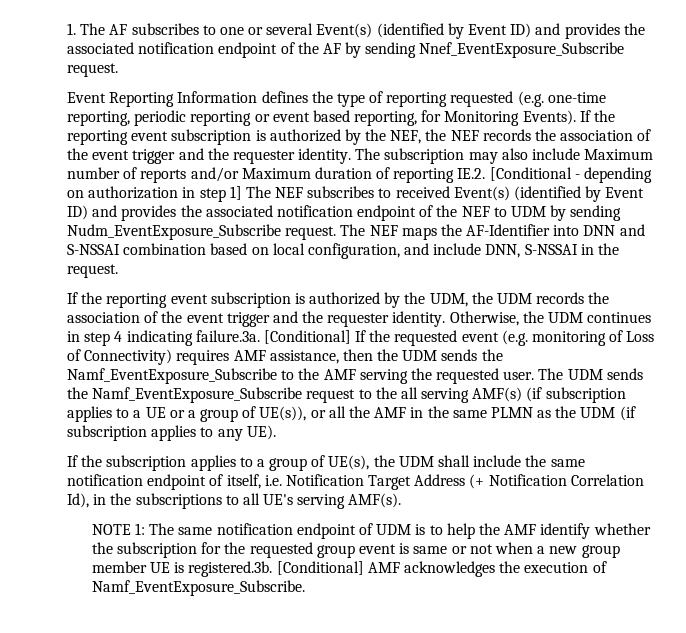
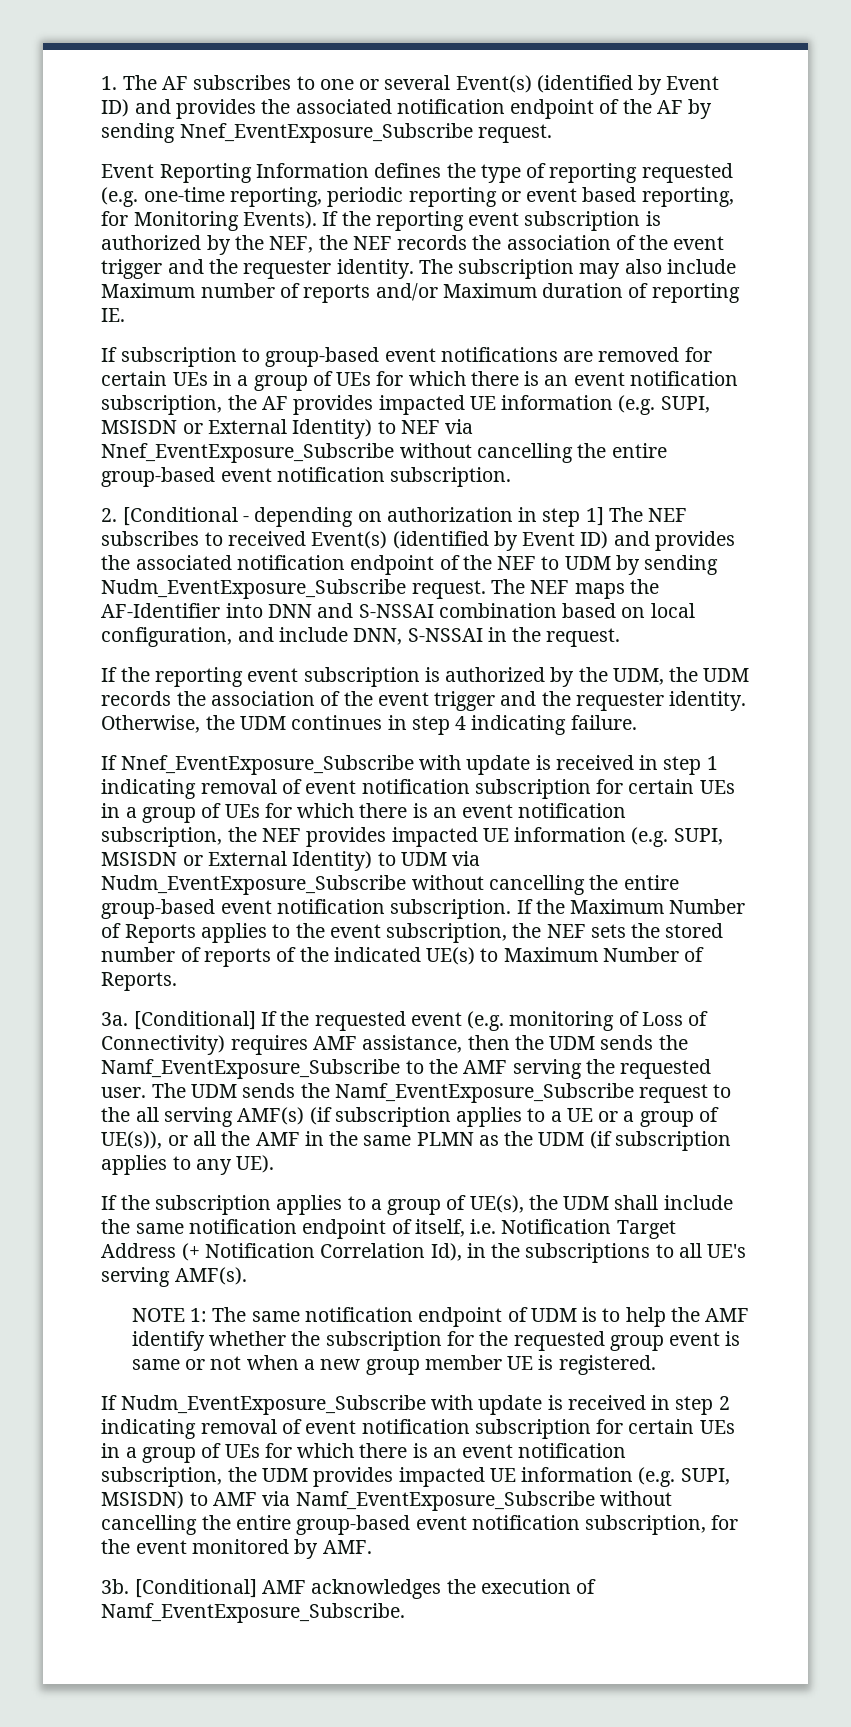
- The subscription may also include Maximum number of reports and/or Maximum duration of reporting IE.2. [Conditional - depending on authorization in step 1] The NEF subscribes to received Event(s) (identified by Event ID) and provides the associated notification endpoint of the NEF to UDM by sending Nudm_EventExposure_Subscribe request.
+ The subscription may also include Maximum number of reports and/or Maximum duration of reporting IE.
+ If subscription to group-based event notifications are removed for certain UEs in a group of UEs for which there is an event notification subscription, the AF provides impacted UE information (e.g. SUPI, MSISDN or External Identity) to NEF via Nnef_EventExposure_Subscribe without cancelling the entire group-based event notification subscription.
+ 2. [Conditional - depending on authorization in step 1] The NEF subscribes to received Event(s) (identified by Event ID) and provides the associated notification endpoint of the NEF to UDM by sending Nudm_EventExposure_Subscribe request.
- Otherwise, the UDM continues in step 4 indicating failure.3a. [Conditional] If the requested event (e.g. monitoring of Loss of Connectivity) requires AMF assistance, then the UDM sends the Namf_EventExposure_Subscribe to the AMF serving the requested user.
+ Otherwise, the UDM continues in step 4 indicating failure.
+ If Nnef_EventExposure_Subscribe with update is received in step 1 indicating removal of event notification subscription for certain UEs in a group of UEs for which there is an event notification subscription, the NEF provides impacted UE information (e.g. SUPI, MSISDN or External Identity) to UDM via Nudm_EventExposure_Subscribe without cancelling the entire group-based event notification subscription. If the Maximum Number of Reports applies to the event subscription, the NEF sets the stored number of reports of the indicated UE(s) to Maximum Number of Reports.
+ 3a. [Conditional] If the requested event (e.g. monitoring of Loss of Connectivity) requires AMF assistance, then the UDM sends the Namf_EventExposure_Subscribe to the AMF serving the requested user.
- NOTE 1: The same notification endpoint of UDM is to help the AMF identify whether the subscription for the requested group event is same or not when a new group member UE is registered.3b. [Conditional] AMF acknowledges the execution of Namf_EventExposure_Subscribe.
+ NOTE 1: The same notification endpoint of UDM is to help the AMF identify whether the subscription for the requested group event is same or not when a new group member UE is registered.
+ If Nudm_EventExposure_Subscribe with update is received in step 2 indicating removal of event notification subscription for certain UEs in a group of UEs for which there is an event notification subscription, the UDM provides impacted UE information (e.g. SUPI, MSISDN) to AMF via Namf_EventExposure_Subscribe without cancelling the entire group-based event notification subscription, for the event monitored by AMF.
+ 3b. [Conditional] AMF acknowledges the execution of Namf_EventExposure_Subscribe.

